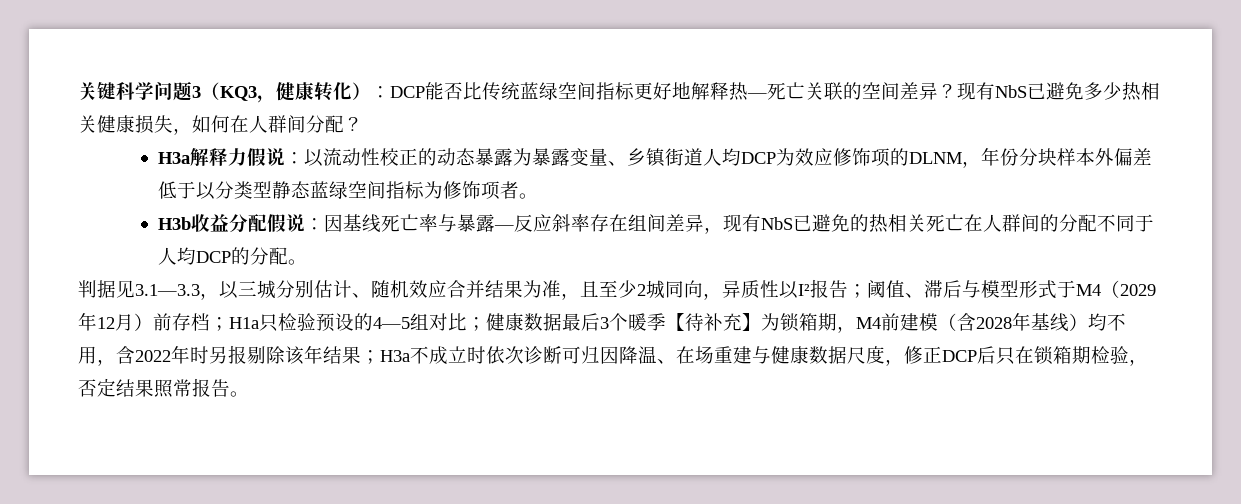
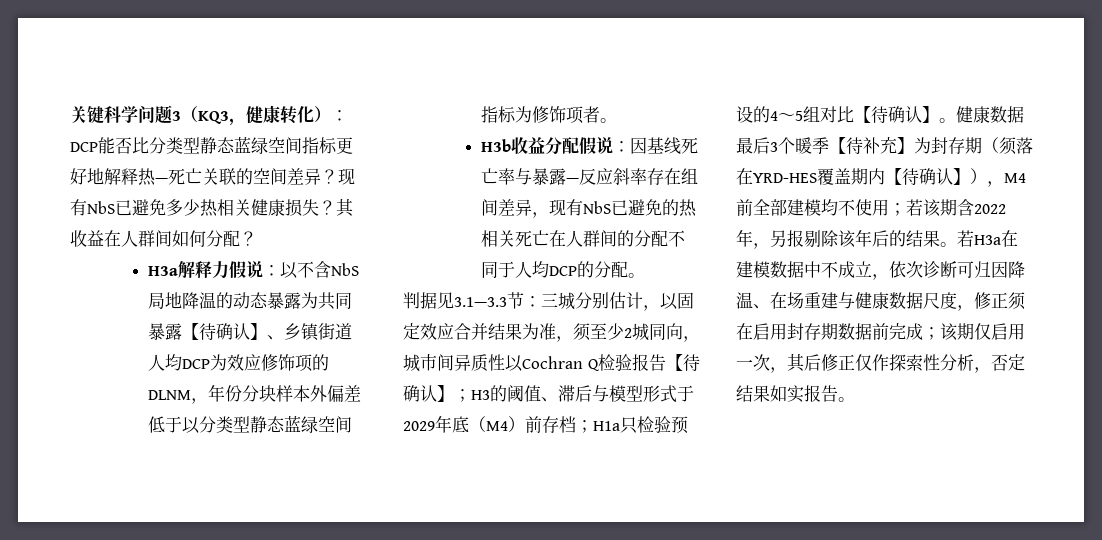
- 关键科学问题3（KQ3，健康转化）：DCP能否比传统蓝绿空间指标更好地解释热—死亡关联的空间差异？
+ 关键科学问题3（KQ3，健康转化）：DCP能否比分类型静态蓝绿空间指标更好地解释热—死亡关联的空间差异？
- 现有NbS已避免多少热相关健康损失，如何在人群间分配？
+ 现有NbS已避免多少热相关健康损失？其收益在人群间如何分配？
- H3a解释力假说：以流动性校正的动态暴露为暴露变量、乡镇街道人均DCP为效应修饰项的DLNM，年份分块样本外偏差低于以分类型静态蓝绿空间指标为修饰项者。
+ H3a解释力假说：以不含NbS局地降温的动态暴露为共同暴露【待确认】、乡镇街道人均DCP为效应修饰项的DLNM，年份分块样本外偏差低于以分类型静态蓝绿空间指标为修饰项者。
- 判据见3.1—3.3，以三城分别估计、随机效应合并结果为准，且至少2城同向，异质性以I²报告；阈值、滞后与模型形式于M4（2029年12月）前存档；H1a只检验预设的4—5组对比；健康数据最后3个暖季【待补充】为锁箱期，M4前建模（含2028年基线）均不用，含2022年时另报剔除该年结果；H3a不成立时依次诊断可归因降温、在场重建与健康数据尺度，修正DCP后只在锁箱期检验，否定结果照常报告。
+ 判据见3.1—3.3节：三城分别估计，以固定效应合并结果为准，须至少2城同向，城市间异质性以Cochran Q检验报告【待确认】；H3的阈值、滞后与模型形式于2029年底（M4）前存档；H1a只检验预设的4～5组对比【待确认】。健康数据最后3个暖季【待补充】为封存期（须落在YRD-HES覆盖期内【待确认】），M4前全部建模均不使用；若该期含2022年，另报剔除该年后的结果。若H3a在建模数据中不成立，依次诊断可归因降温、在场重建与健康数据尺度，修正须在启用封存期数据前完成；该期仅启用一次，其后修正仅作探索性分析，否定结果如实报告。

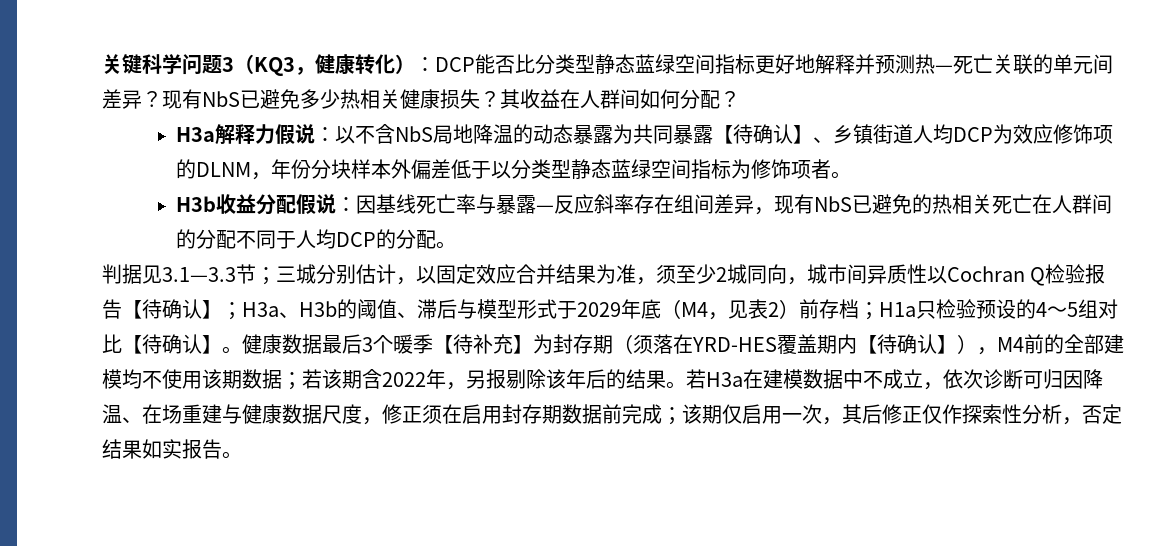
- 关键科学问题3（KQ3，健康转化）：DCP能否比分类型静态蓝绿空间指标更好地解释热—死亡关联的空间差异？
+ 关键科学问题3（KQ3，健康转化）：DCP能否比分类型静态蓝绿空间指标更好地解释并预测热—死亡关联的单元间差异？
- 判据见3.1—3.3节：三城分别估计，以固定效应合并结果为准，须至少2城同向，城市间异质性以Cochran Q检验报告【待确认】；H3的阈值、滞后与模型形式于2029年底（M4）前存档；H1a只检验预设的4～5组对比【待确认】。
+ 判据见3.1—3.3节；三城分别估计，以固定效应合并结果为准，须至少2城同向，城市间异质性以Cochran Q检验报告【待确认】；H3a、H3b的阈值、滞后与模型形式于2029年底（M4，见表2）前存档；H1a只检验预设的4～5组对比【待确认】。
- 健康数据最后3个暖季【待补充】为封存期（须落在YRD-HES覆盖期内【待确认】），M4前全部建模均不使用；若该期含2022年，另报剔除该年后的结果。
+ 健康数据最后3个暖季【待补充】为封存期（须落在YRD-HES覆盖期内【待确认】），M4前的全部建模均不使用该期数据；若该期含2022年，另报剔除该年后的结果。

